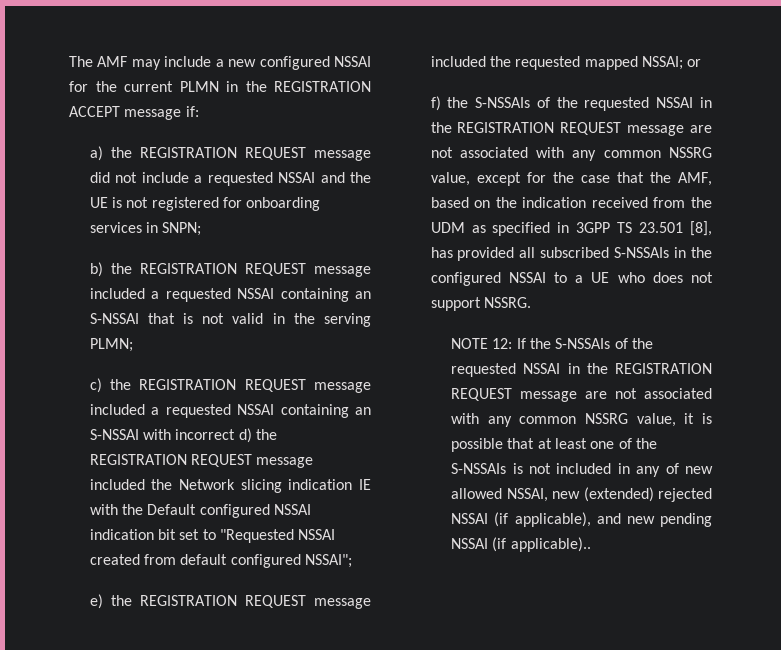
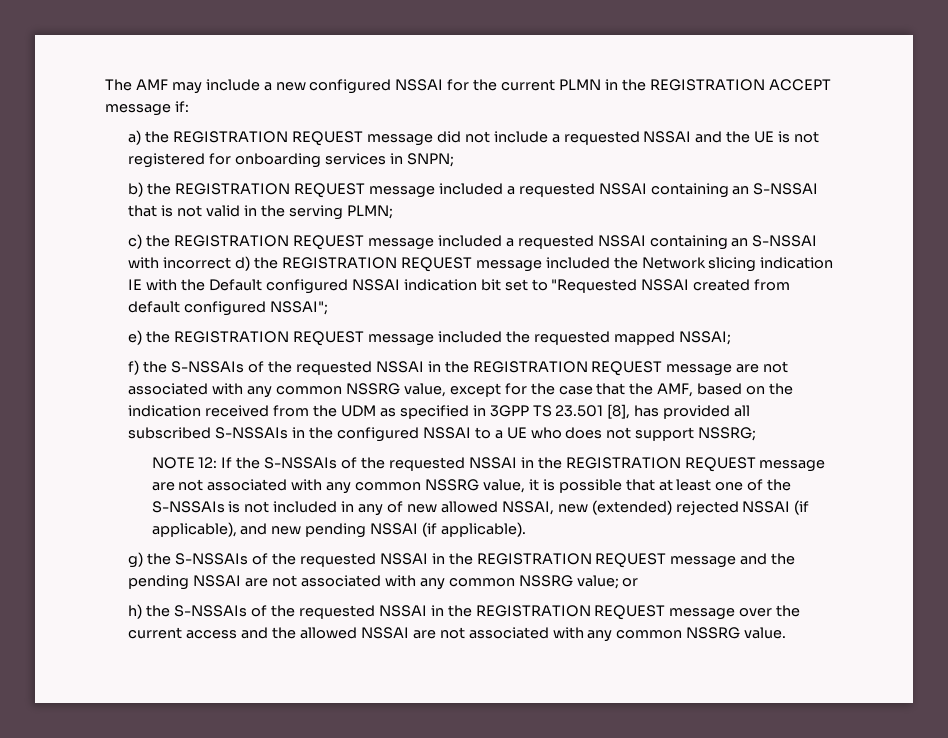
- e) the REGISTRATION REQUEST message included the requested mapped NSSAI; or
+ e) the REGISTRATION REQUEST message included the requested mapped NSSAI;
- f) the S-NSSAIs of the requested NSSAI in the REGISTRATION REQUEST message are not associated with any common NSSRG value, except for the case that the AMF, based on the indication received from the UDM as specified in 3GPP TS 23.501 [8], has provided all subscribed S-NSSAIs in the configured NSSAI to a UE who does not support NSSRG.
+ f) the S-NSSAIs of the requested NSSAI in the REGISTRATION REQUEST message are not associated with any common NSSRG value, except for the case that the AMF, based on the indication received from the UDM as specified in 3GPP TS 23.501 [8], has provided all subscribed S-NSSAIs in the configured NSSAI to a UE who does not support NSSRG;
- NOTE 12: If the S-NSSAIs of the requested NSSAI in the REGISTRATION REQUEST message are not associated with any common NSSRG value, it is possible that at least one of the S-NSSAIs is not included in any of new allowed NSSAI, new (extended) rejected NSSAI (if applicable), and new pending NSSAI (if applicable)..
+ NOTE 12: If the S-NSSAIs of the requested NSSAI in the REGISTRATION REQUEST message are not associated with any common NSSRG value, it is possible that at least one of the S-NSSAIs is not included in any of new allowed NSSAI, new (extended) rejected NSSAI (if applicable), and new pending NSSAI (if applicable).
+ g) the S-NSSAIs of the requested NSSAI in the REGISTRATION REQUEST message and the pending NSSAI are not associated with any common NSSRG value; or
+ h) the S-NSSAIs of the requested NSSAI in the REGISTRATION REQUEST message over the current access and the allowed NSSAI are not associated with any common NSSRG value.

